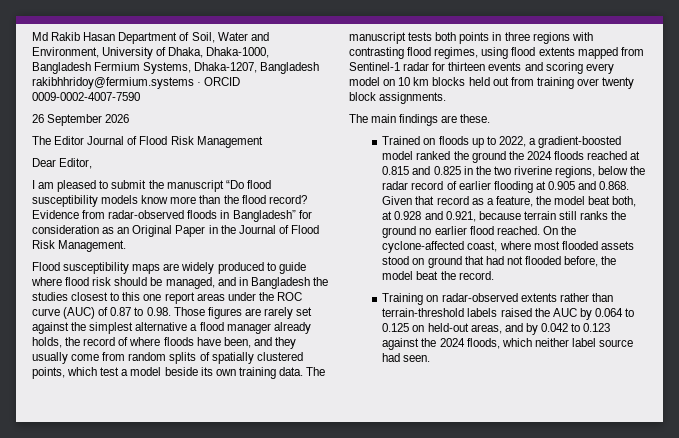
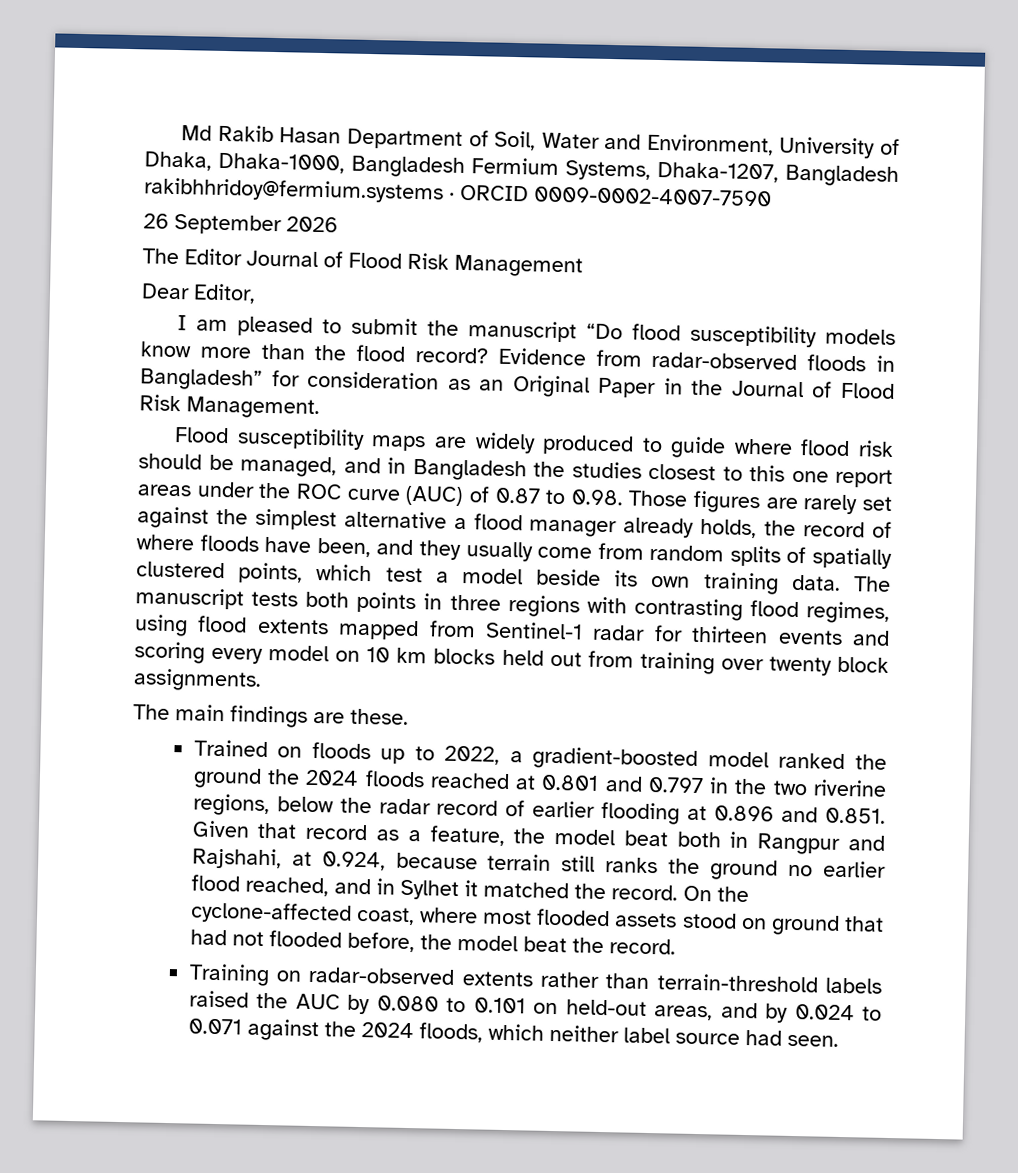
- Trained on floods up to 2022, a gradient-boosted model ranked the ground the 2024 floods reached at 0.815 and 0.825 in the two riverine regions, below the radar record of earlier flooding at 0.905 and 0.868. Given that record as a feature, the model beat both, at 0.928 and 0.921, because terrain still ranks the ground no earlier flood reached.
+ Trained on floods up to 2022, a gradient-boosted model ranked the ground the 2024 floods reached at 0.801 and 0.797 in the two riverine regions, below the radar record of earlier flooding at 0.896 and 0.851. Given that record as a feature, the model beat both in Rangpur and Rajshahi, at 0.924, because terrain still ranks the ground no earlier flood reached, and in Sylhet it matched the record.
- Training on radar-observed extents rather than terrain-threshold labels raised the AUC by 0.064 to 0.125 on held-out areas, and by 0.042 to 0.123 against the 2024 floods, which neither label source had seen.
+ Training on radar-observed extents rather than terrain-threshold labels raised the AUC by 0.080 to 0.101 on held-out areas, and by 0.024 to 0.071 against the 2024 floods, which neither label source had seen.

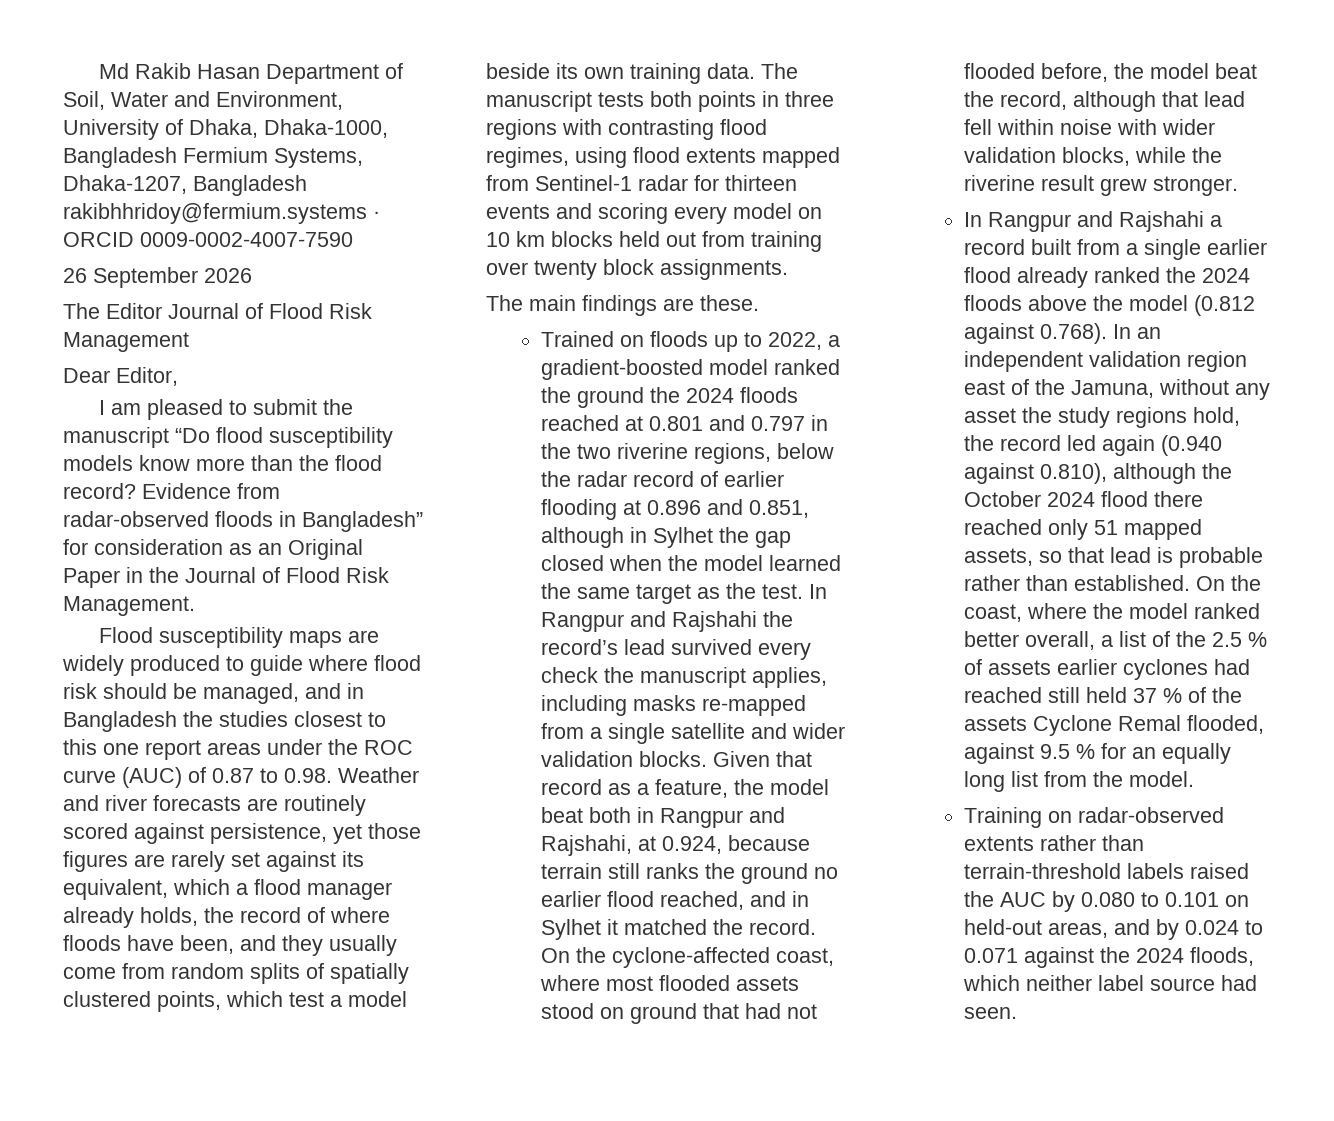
- Flood susceptibility maps are widely produced to guide where flood risk should be managed, and in Bangladesh the studies closest to this one report areas under the ROC curve (AUC) of 0.87 to 0.98. Those figures are rarely set against the simplest alternative a flood manager already holds, the record of where floods have been, and they usually come from random splits of spatially clustered points, which test a model beside its own training data.
+ Flood susceptibility maps are widely produced to guide where flood risk should be managed, and in Bangladesh the studies closest to this one report areas under the ROC curve (AUC) of 0.87 to 0.98. Weather and river forecasts are routinely scored against persistence, yet those figures are rarely set against its equivalent, which a flood manager already holds, the record of where floods have been, and they usually come from random splits of spatially clustered points, which test a model beside its own training data.
- Trained on floods up to 2022, a gradient-boosted model ranked the ground the 2024 floods reached at 0.801 and 0.797 in the two riverine regions, below the radar record of earlier flooding at 0.896 and 0.851. Given that record as a feature, the model beat both in Rangpur and Rajshahi, at 0.924, because terrain still ranks the ground no earlier flood reached, and in Sylhet it matched the record.
+ Trained on floods up to 2022, a gradient-boosted model ranked the ground the 2024 floods reached at 0.801 and 0.797 in the two riverine regions, below the radar record of earlier flooding at 0.896 and 0.851, although in Sylhet the gap closed when the model learned the same target as the test. In Rangpur and Rajshahi the record’s lead survived every check the manuscript applies, including masks re-mapped from a single satellite and wider validation blocks. Given that record as a feature, the model beat both in Rangpur and Rajshahi, at 0.924, because terrain still ranks the ground no earlier flood reached, and in Sylhet it matched the record.
- On the cyclone-affected coast, where most flooded assets stood on ground that had not flooded before, the model beat the record.
+ On the cyclone-affected coast, where most flooded assets stood on ground that had not flooded before, the model beat the record, although that lead fell within noise with wider validation blocks, while the riverine result grew stronger.
+ In Rangpur and Rajshahi a record built from a single earlier flood already ranked the 2024 floods above the model (0.812 against 0.768). In an independent validation region east of the Jamuna, without any asset the study regions hold, the record led again (0.940 against 0.810), although the October 2024 flood there reached only 51 mapped assets, so that lead is probable rather than established. On the coast, where the model ranked better overall, a list of the 2.5 % of assets earlier cyclones had reached still held 37 % of the assets Cyclone Remal flooded, against 9.5 % for an equally long list from the model.

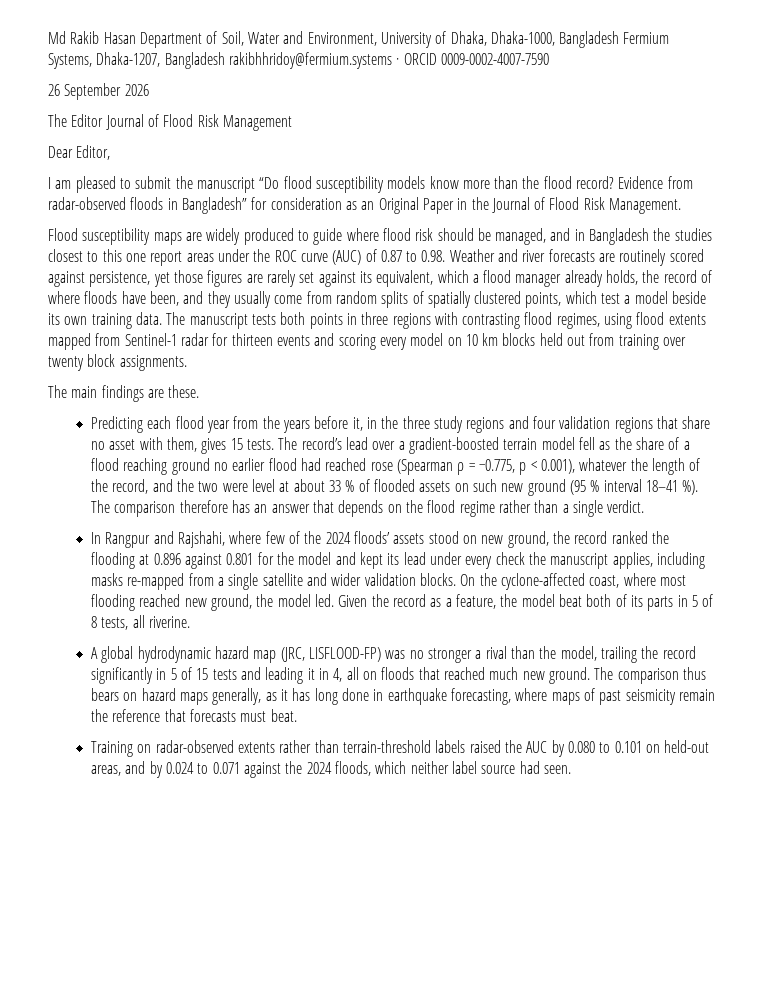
- Trained on floods up to 2022, a gradient-boosted model ranked the ground the 2024 floods reached at 0.801 and 0.797 in the two riverine regions, below the radar record of earlier flooding at 0.896 and 0.851, although in Sylhet the gap closed when the model learned the same target as the test. In Rangpur and Rajshahi the record’s lead survived every check the manuscript applies, including masks re-mapped from a single satellite and wider validation blocks.
+ Predicting each flood year from the years before it, in the three study regions and four validation regions that share no asset with them, gives 15 tests. The record’s lead over a gradient-boosted terrain model fell as the share of a flood reaching ground no earlier flood had reached rose (Spearman ρ = −0.775, p < 0.001), whatever the length of the record, and the two were level at about 33 % of flooded assets on such new ground (95 % interval 18–41 %). The comparison therefore has an answer that depends on the flood regime rather than a single verdict.
+ In Rangpur and Rajshahi, where few of the 2024 floods’ assets stood on new ground, the record ranked the flooding at 0.896 against 0.801 for the model and kept its lead under every check the manuscript applies, including masks re-mapped from a single satellite and wider validation blocks.
- Given that record as a feature, the model beat both in Rangpur and Rajshahi, at 0.924, because terrain still ranks the ground no earlier flood reached, and in Sylhet it matched the record. On the cyclone-affected coast, where most flooded assets stood on ground that had not flooded before, the model beat the record, although that lead fell within noise with wider validation blocks, while the riverine result grew stronger.
- In Rangpur and Rajshahi a record built from a single earlier flood already ranked the 2024 floods above the model (0.812 against 0.768). In an independent validation region east of the Jamuna, without any asset the study regions hold, the record led again (0.940 against 0.810), although the October 2024 flood there reached only 51 mapped assets, so that lead is probable rather than established. On the coast, where the model ranked better overall, a list of the 2.5 % of assets earlier cyclones had reached still held 37 % of the assets Cyclone Remal flooded, against 9.5 % for an equally long list from the model.
+ On the cyclone-affected coast, where most flooding reached new ground, the model led. Given the record as a feature, the model beat both of its parts in 5 of 8 tests, all riverine.
+ A global hydrodynamic hazard map (JRC, LISFLOOD-FP) was no stronger a rival than the model, trailing the record significantly in 5 of 15 tests and leading it in 4, all on floods that reached much new ground. The comparison thus bears on hazard maps generally, as it has long done in earthquake forecasting, where maps of past seismicity remain the reference that forecasts must beat.

